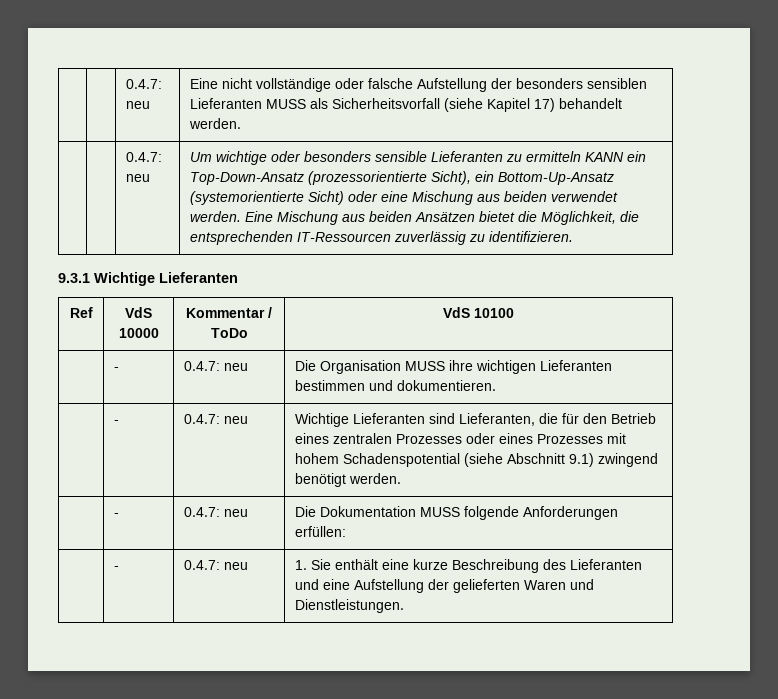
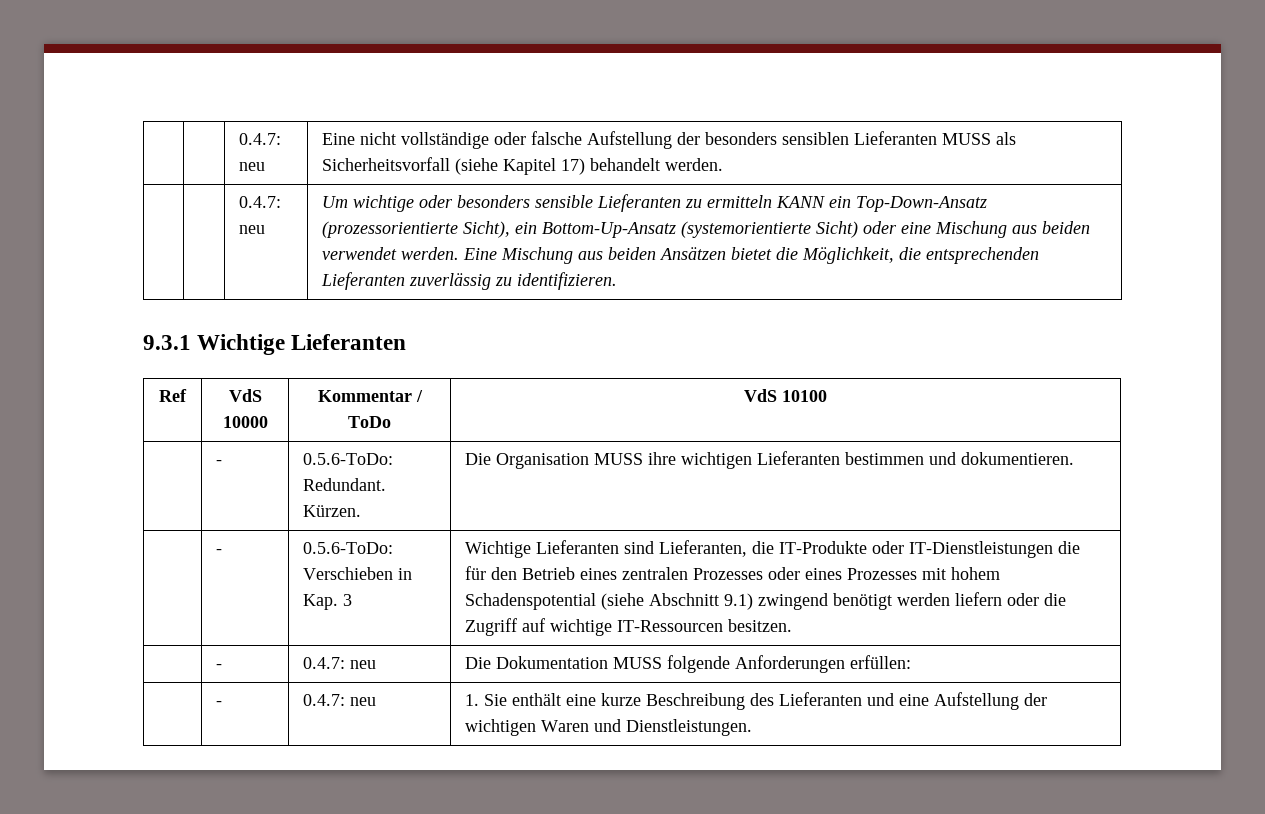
- | | 0.4.7: neu | Um wichtige oder besonders sensible Lieferanten zu ermitteln KANN ein Top-Down-Ansatz (prozessorientierte Sicht), ein Bottom-Up-Ansatz (systemorientierte Sicht) oder eine Mischung aus beiden verwendet werden. Eine Mischung aus beiden Ansätzen bietet die Möglichkeit, die entsprechenden IT-Ressourcen zuverlässig zu identifizieren.
+ | | 0.4.7: neu | Um wichtige oder besonders sensible Lieferanten zu ermitteln KANN ein Top-Down-Ansatz (prozessorientierte Sicht), ein Bottom-Up-Ansatz (systemorientierte Sicht) oder eine Mischung aus beiden verwendet werden. Eine Mischung aus beiden Ansätzen bietet die Möglichkeit, die entsprechenden Lieferanten zuverlässig zu identifizieren.
- | - | 0.4.7: neu | Die Organisation MUSS ihre wichtigen Lieferanten bestimmen und dokumentieren.
- | - | 0.4.7: neu
+ | - | 0.5.6-ToDo: Redundant. Kürzen. | Die Organisation MUSS ihre wichtigen Lieferanten bestimmen und dokumentieren.
+ | - | 0.5.6-ToDo: Verschieben in Kap. 3
- Wichtige Lieferanten sind Lieferanten, die für den Betrieb eines zentralen Prozesses oder eines Prozesses mit hohem Schadenspotential (siehe Abschnitt 9.1) zwingend benötigt werden.
+ Wichtige Lieferanten sind Lieferanten, die IT-Produkte oder IT-Dienstleistungen die für den Betrieb eines zentralen Prozesses oder eines Prozesses mit hohem Schadenspotential (siehe Abschnitt 9.1) zwingend benötigt werden liefern oder die Zugriff auf wichtige IT-Ressourcen besitzen.
- | - | 0.4.7: neu | 1. Sie enthält eine kurze Beschreibung des Lieferanten und eine Aufstellung der gelieferten Waren und Dienstleistungen.
+ | - | 0.4.7: neu | 1. Sie enthält eine kurze Beschreibung des Lieferanten und eine Aufstellung der wichtigen Waren und Dienstleistungen.

